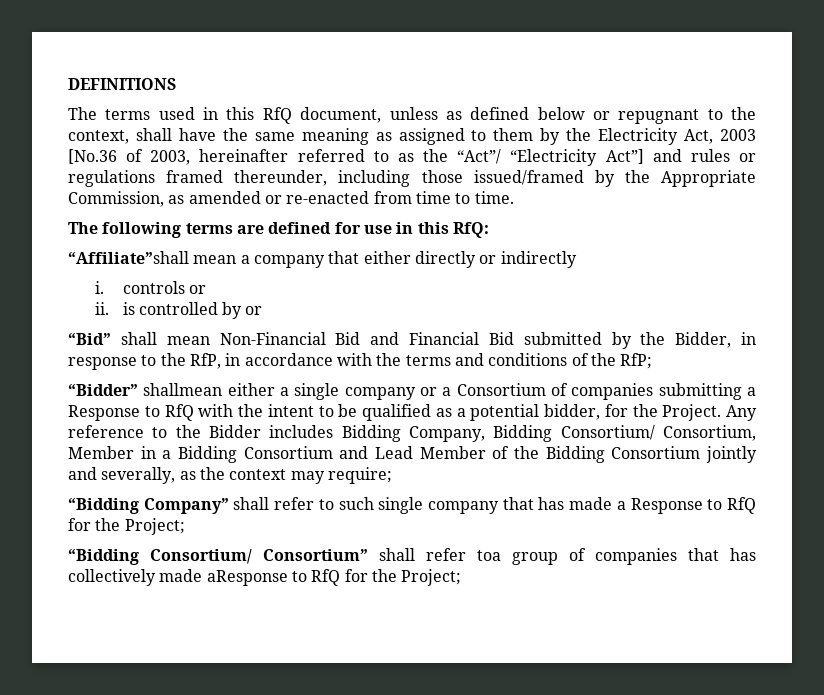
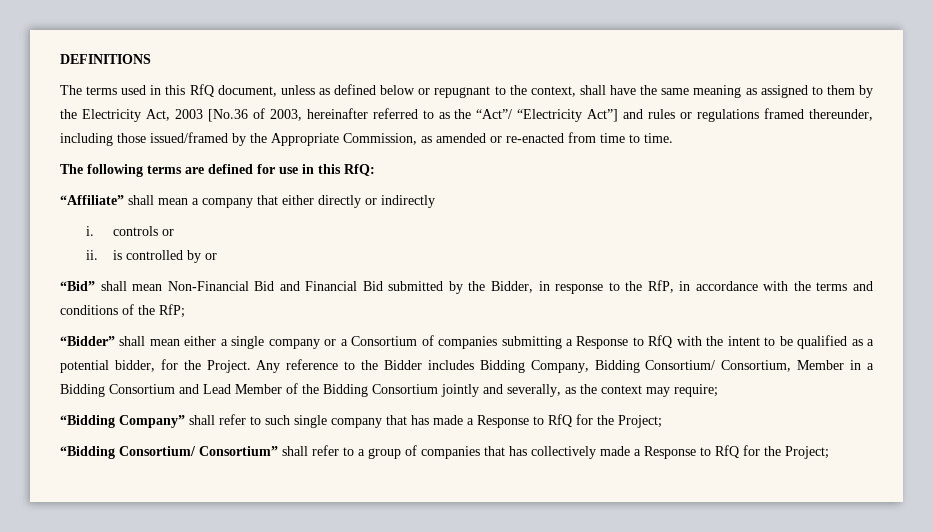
- “Affiliate”shall mean a company that either directly or indirectly
+ “Affiliate” shall mean a company that either directly or indirectly
- “Bidder” shallmean either a single company or a Consortium of companies submitting a Response to RfQ with the intent to be qualified as a potential bidder, for the Project.
+ “Bidder” shall mean either a single company or a Consortium of companies submitting a Response to RfQ with the intent to be qualified as a potential bidder, for the Project.
- “Bidding Consortium/ Consortium” shall refer toa group of companies that has collectively made aResponse to RfQ for the Project;
+ “Bidding Consortium/ Consortium” shall refer to a group of companies that has collectively made a Response to RfQ for the Project;

